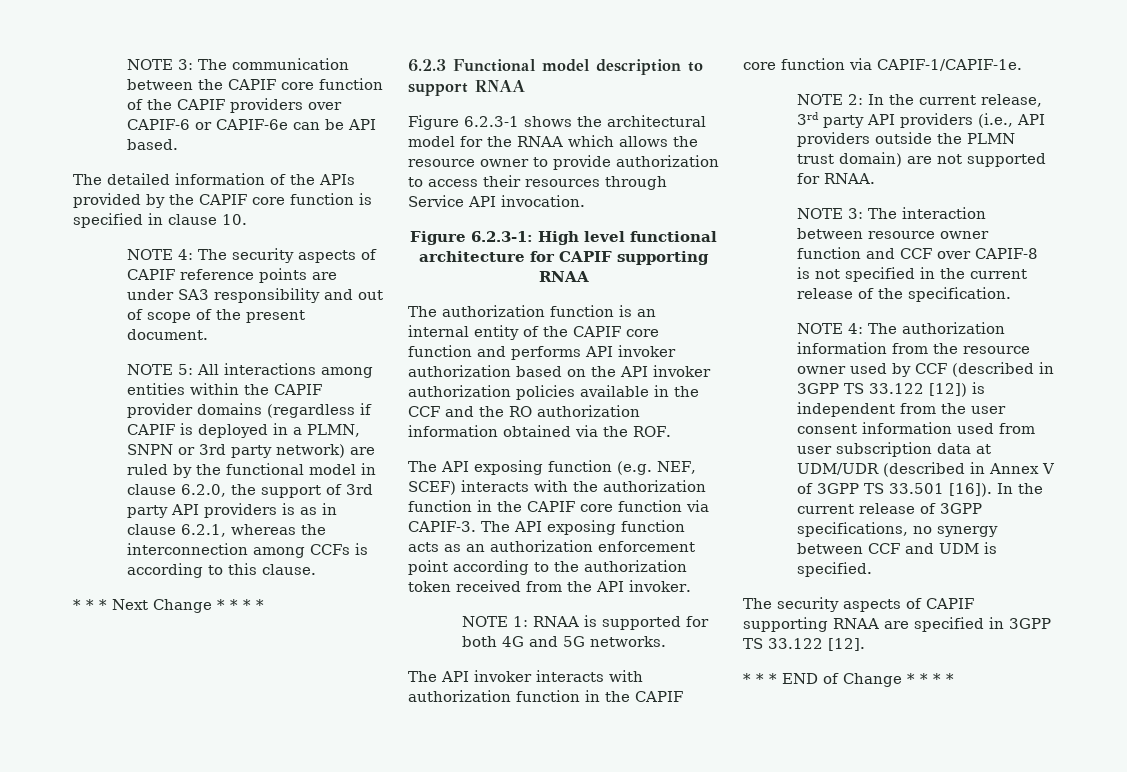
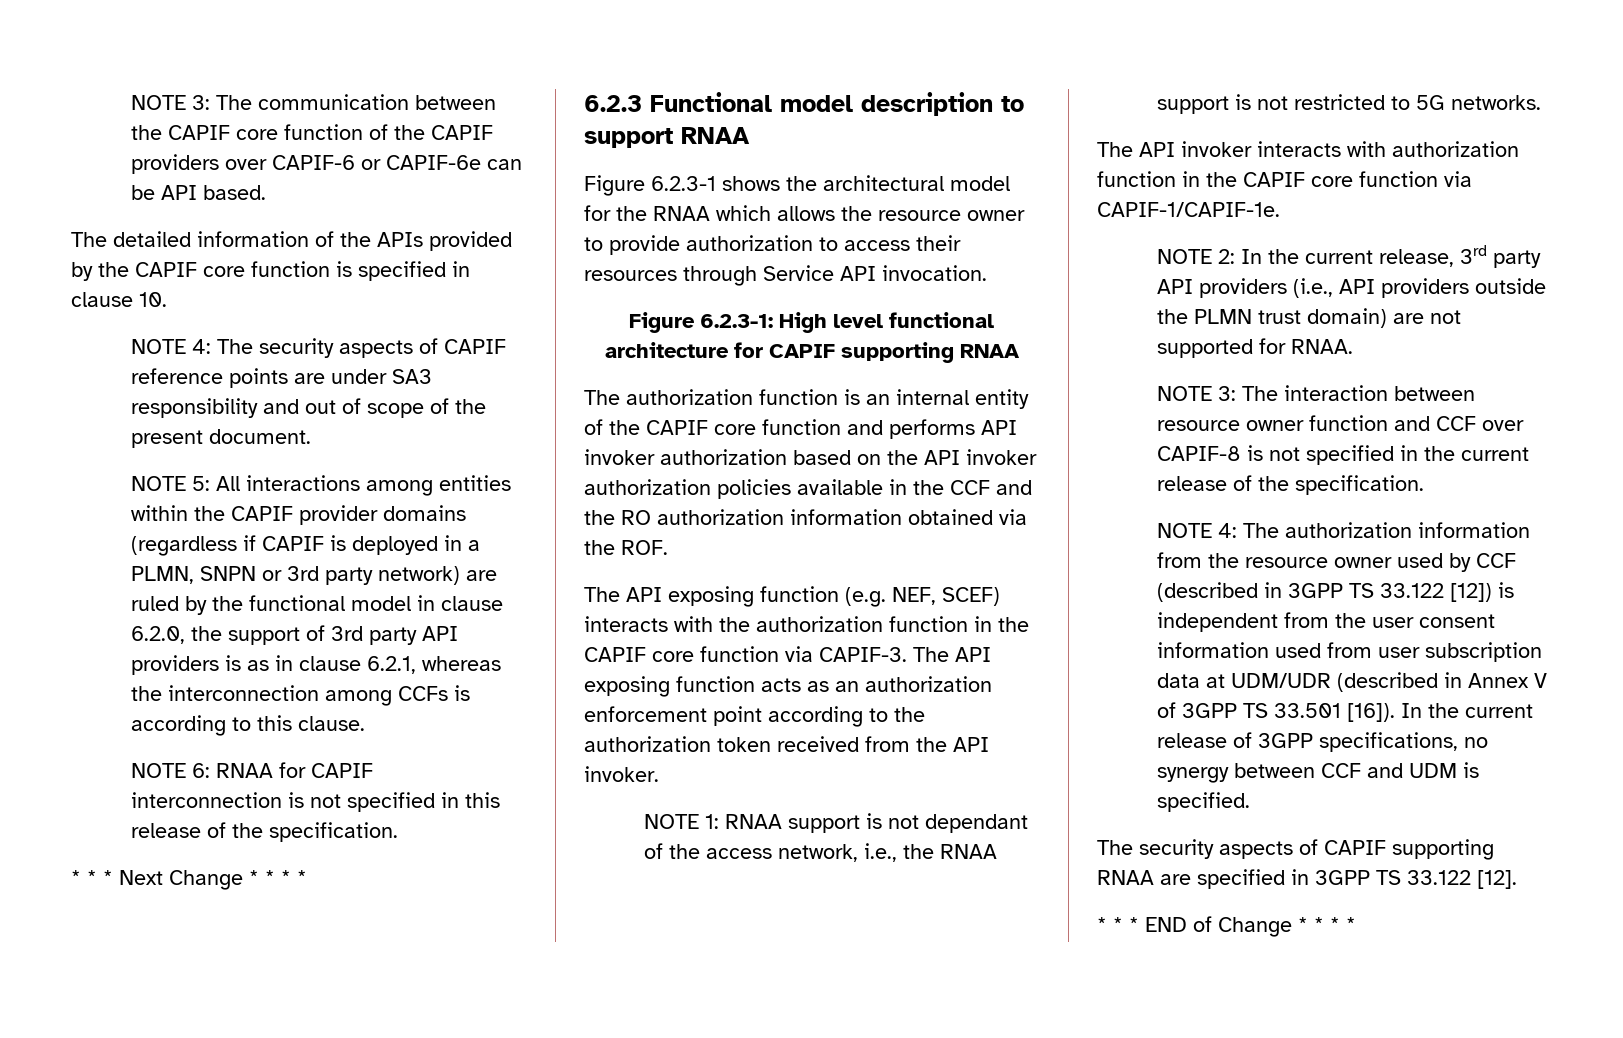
+ NOTE 6: RNAA for CAPIF interconnection is not specified in this release of the specification.
- NOTE 1: RNAA is supported for both 4G and 5G networks.
+ NOTE 1: RNAA support is not dependant of the access network, i.e., the RNAA support is not restricted to 5G networks.

